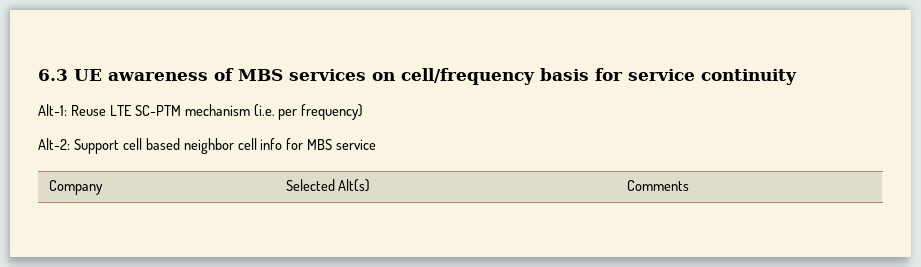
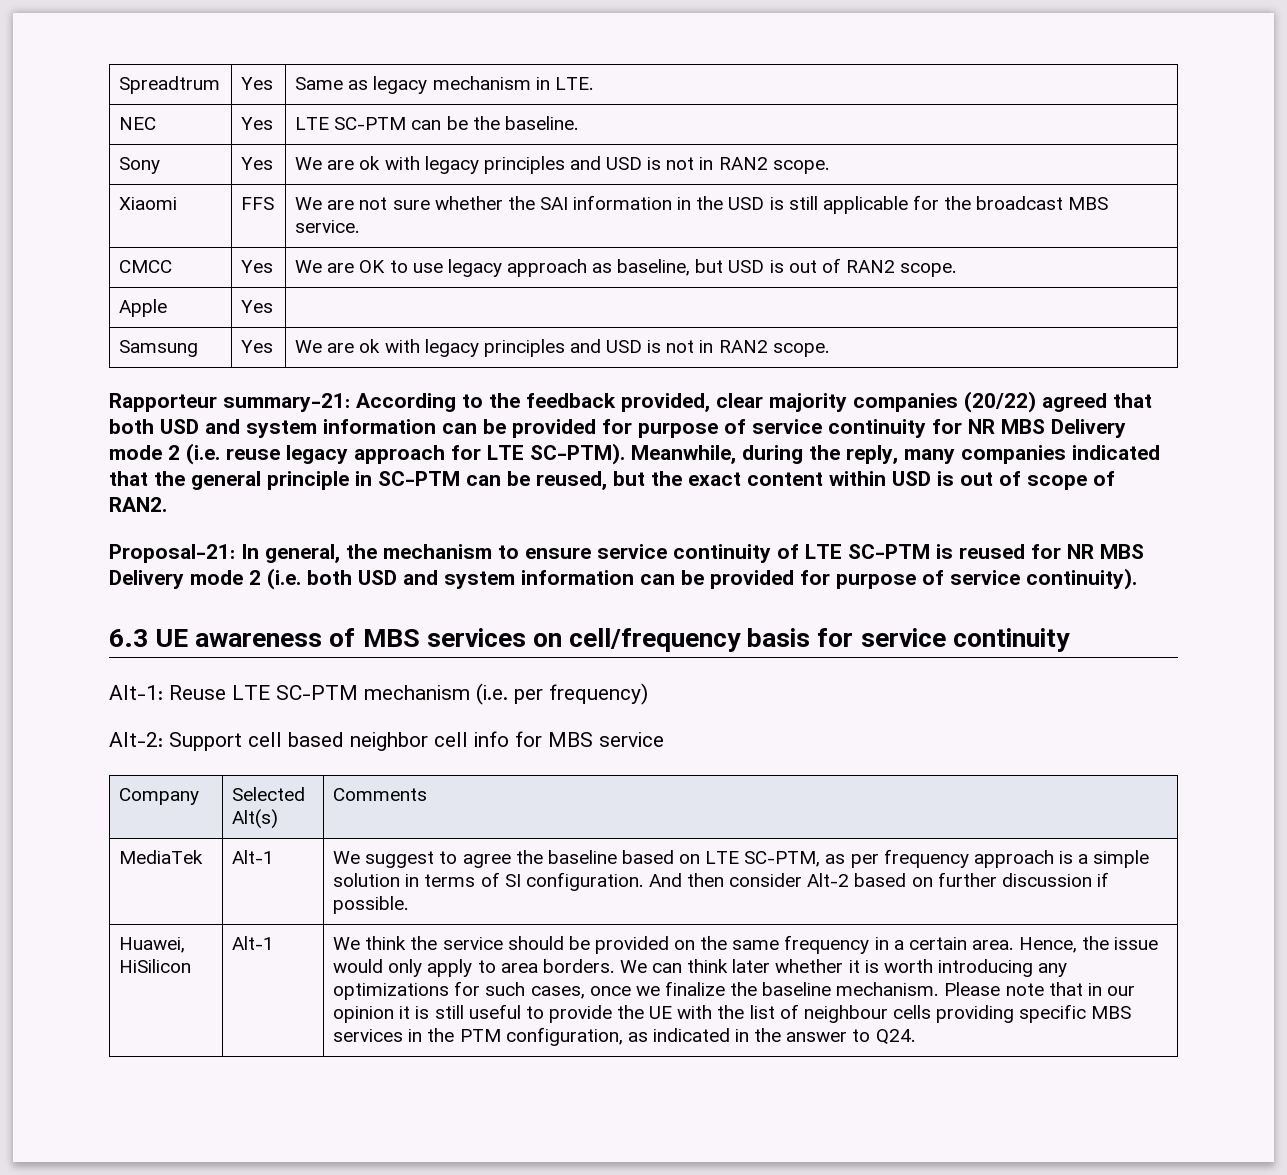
+ Spreadtrum | Yes | Same as legacy mechanism in LTE.
+ NEC | Yes | LTE SC-PTM can be the baseline.
+ Sony | Yes | We are ok with legacy principles and USD is not in RAN2 scope.
+ Xiaomi | FFS | We are not sure whether the SAI information in the USD is still applicable for the broadcast MBS service.
+ CMCC | Yes | We are OK to use legacy approach as baseline, but USD is out of RAN2 scope.
+ Apple | Yes |
+ Samsung | Yes | We are ok with legacy principles and USD is not in RAN2 scope.
+ Rapporteur summary-21: According to the feedback provided, clear majority companies (20/22) agreed that both USD and system information can be provided for purpose of service continuity for NR MBS Delivery mode 2 (i.e. reuse legacy approach for LTE SC-PTM). Meanwhile, during the reply, many companies indicated that the general principle in SC-PTM can be reused, but the exact content within USD is out of scope of RAN2.
+ Proposal-21: In general, the mechanism to ensure service continuity of LTE SC-PTM is reused for NR MBS Delivery mode 2 (i.e. both USD and system information can be provided for purpose of service continuity).
+ MediaTek | Alt-1 | We suggest to agree the baseline based on LTE SC-PTM, as per frequency approach is a simple solution in terms of SI configuration. And then consider Alt-2 based on further discussion if possible.
+ Huawei, HiSilicon | Alt-1 | We think the service should be provided on the same frequency in a certain area. Hence, the issue would only apply to area borders. We can think later whether it is worth introducing any optimizations for such cases, once we finalize the baseline mechanism. Please note that in our opinion it is still useful to provide the UE with the list of neighbour cells providing specific MBS services in the PTM configuration, as indicated in the answer to Q24.

